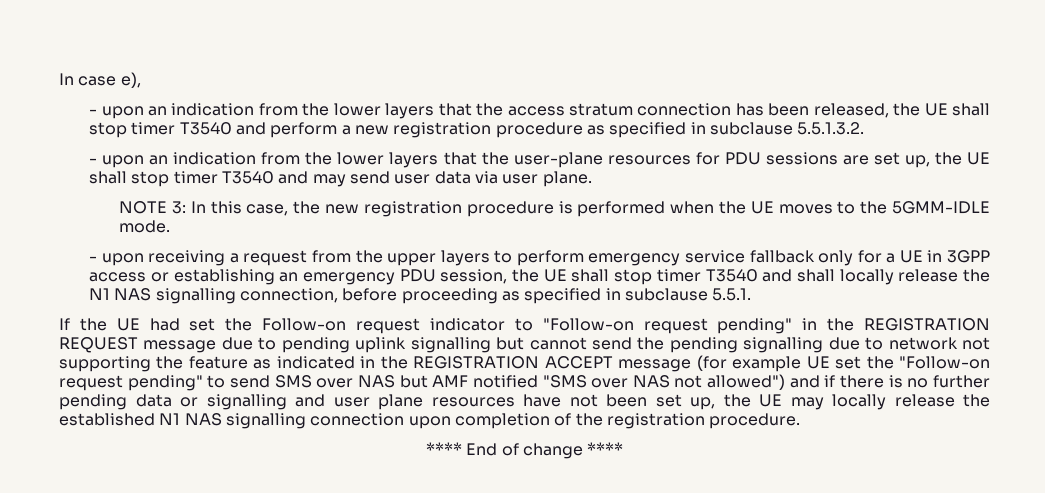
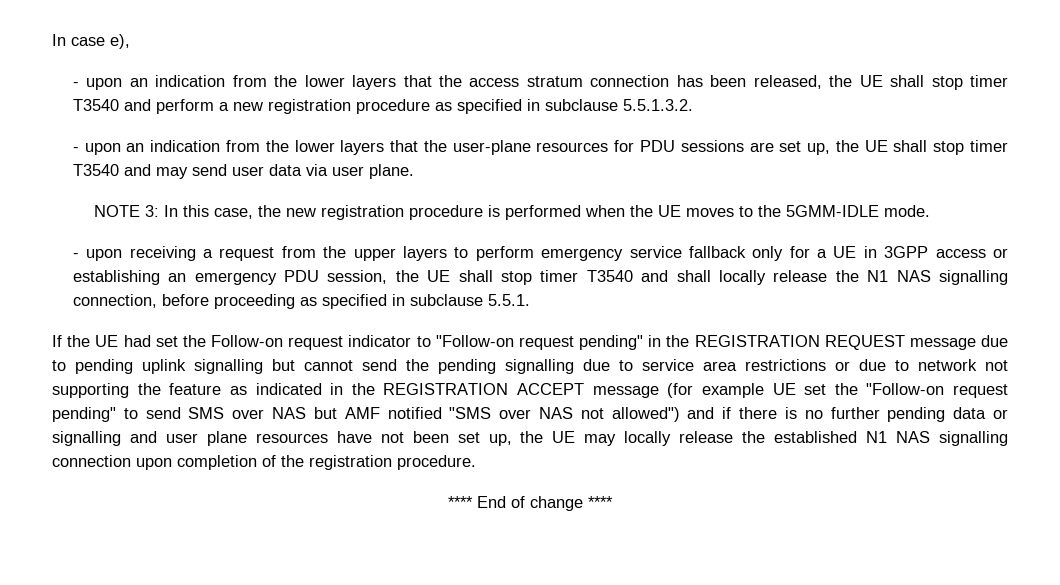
- If the UE had set the Follow-on request indicator to "Follow-on request pending" in the REGISTRATION REQUEST message due to pending uplink signalling but cannot send the pending signalling due to network not supporting the feature as indicated in the REGISTRATION ACCEPT message (for example UE set the "Follow-on request pending" to send SMS over NAS but AMF notified "SMS over NAS not allowed") and if there is no further pending data or signalling and user plane resources have not been set up, the UE may locally release the established N1 NAS signalling connection upon completion of the registration procedure.
+ If the UE had set the Follow-on request indicator to "Follow-on request pending" in the REGISTRATION REQUEST message due to pending uplink signalling but cannot send the pending signalling due to service area restrictions or due to network not supporting the feature as indicated in the REGISTRATION ACCEPT message (for example UE set the "Follow-on request pending" to send SMS over NAS but AMF notified "SMS over NAS not allowed") and if there is no further pending data or signalling and user plane resources have not been set up, the UE may locally release the established N1 NAS signalling connection upon completion of the registration procedure.

